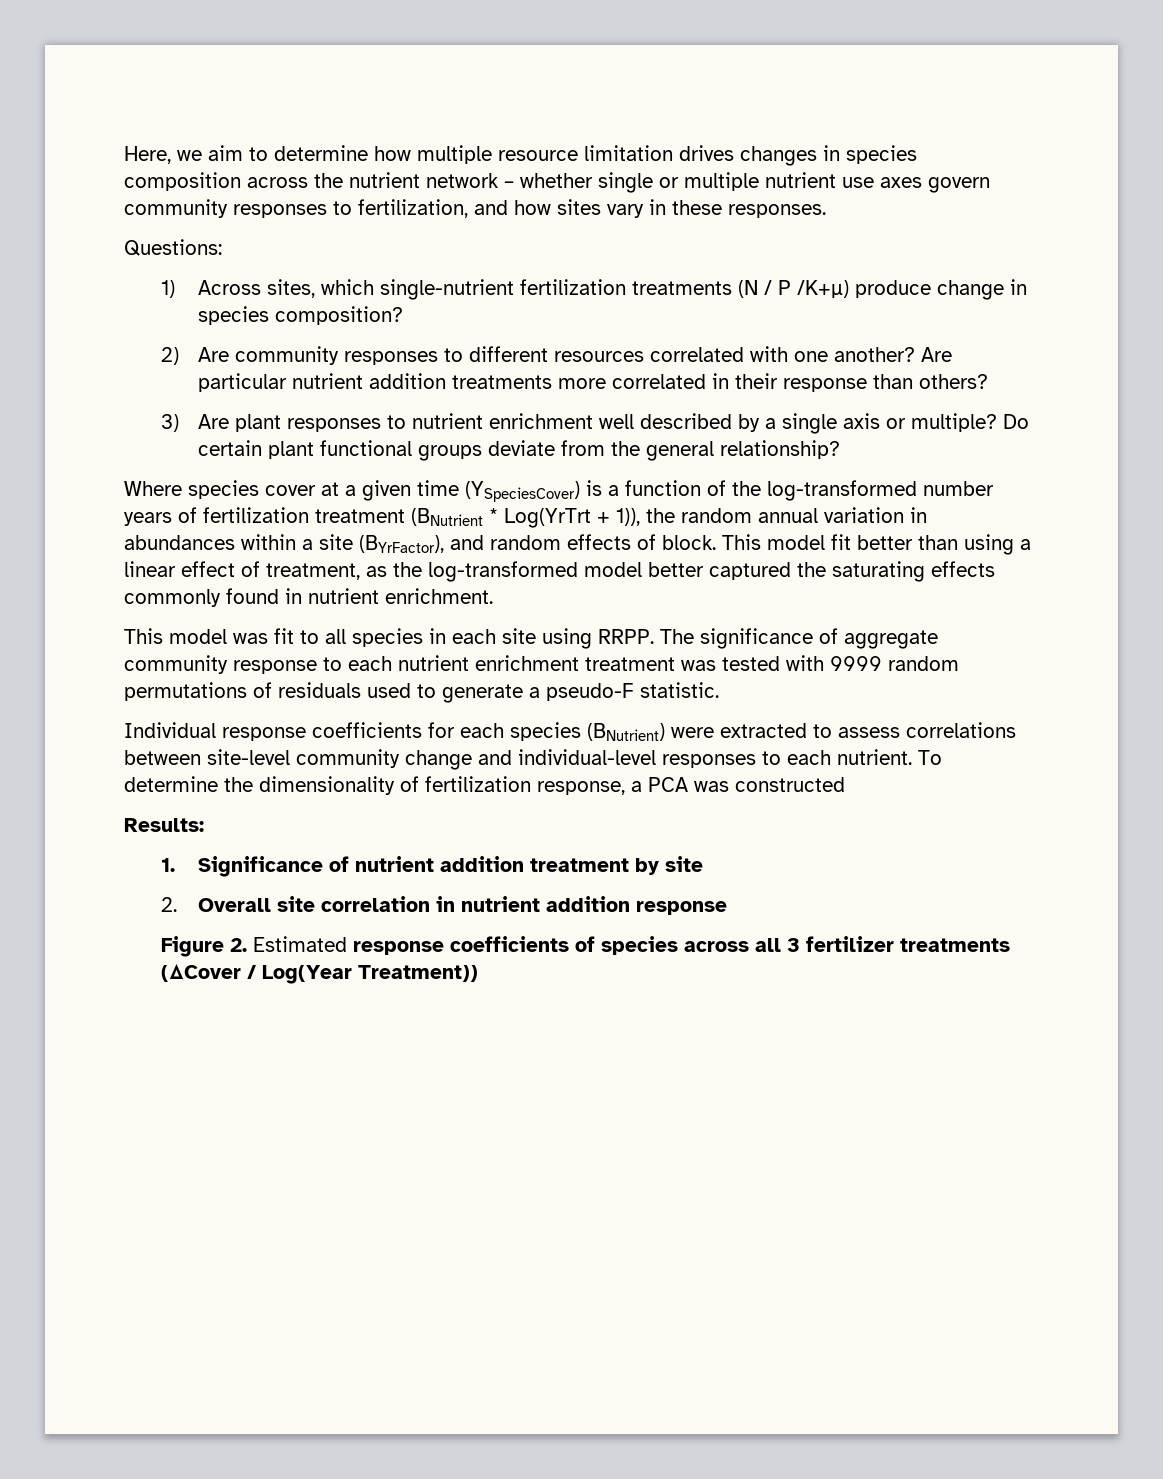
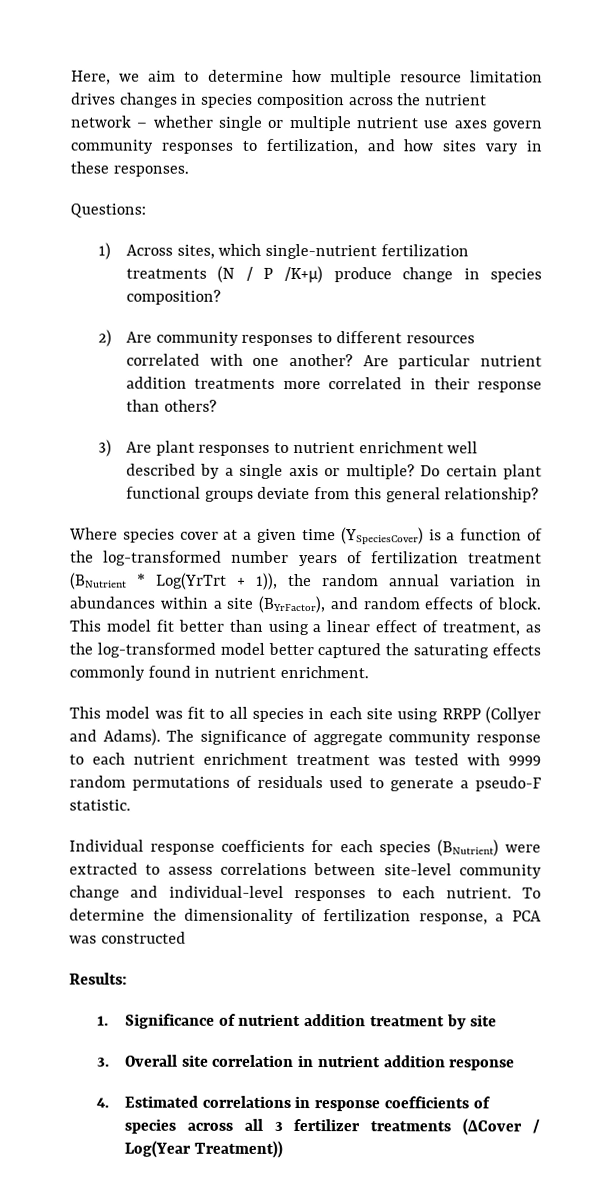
- Do certain plant functional groups deviate from the general relationship?
+ Do certain plant functional groups deviate from this general relationship?
- This model was fit to all species in each site using RRPP.
+ This model was fit to all species in each site using RRPP (Collyer and Adams).
- 2. Overall site correlation in nutrient addition response
+ 3. Overall site correlation in nutrient addition response
- Figure 2. Estimated response coefficients of species across all 3 fertilizer treatments (ΔCover / Log(Year Treatment))
+ 4. Estimated correlations in response coefficients of species across all 3 fertilizer treatments (ΔCover / Log(Year Treatment))

